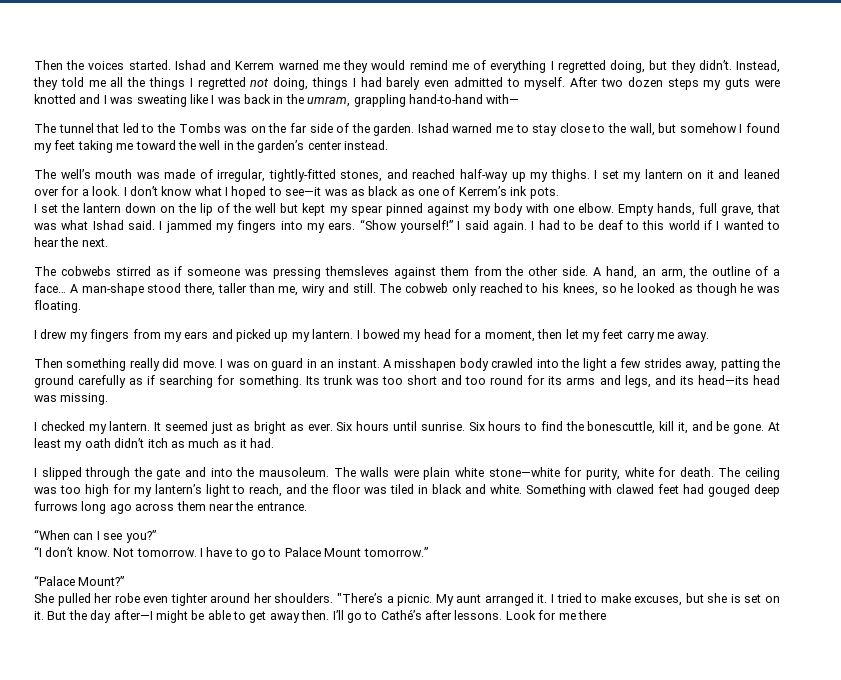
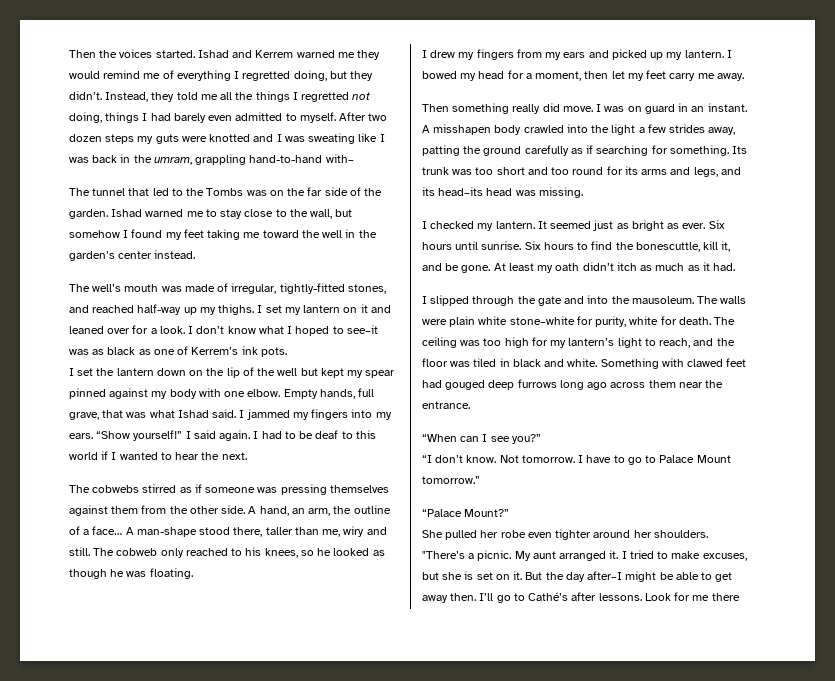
- After two dozen steps my guts were knotted and I was sweating like I was back in the umram, grappling hand-to-hand with—
+ After two dozen steps my guts were knotted and I was sweating like I was back in the umram, grappling hand-to-hand with–
- I don’t know what I hoped to see—it was as black as one of Kerrem’s ink pots.
+ I don’t know what I hoped to see–it was as black as one of Kerrem’s ink pots.
- The cobwebs stirred as if someone was pressing themsleves against them from the other side.
+ The cobwebs stirred as if someone was pressing themselves against them from the other side.
- Its trunk was too short and too round for its arms and legs, and its head—its head was missing.
+ Its trunk was too short and too round for its arms and legs, and its head–its head was missing.
- The walls were plain white stone—white for purity, white for death.
+ The walls were plain white stone–white for purity, white for death.
- But the day after—I might be able to get away then.
+ But the day after–I might be able to get away then.

